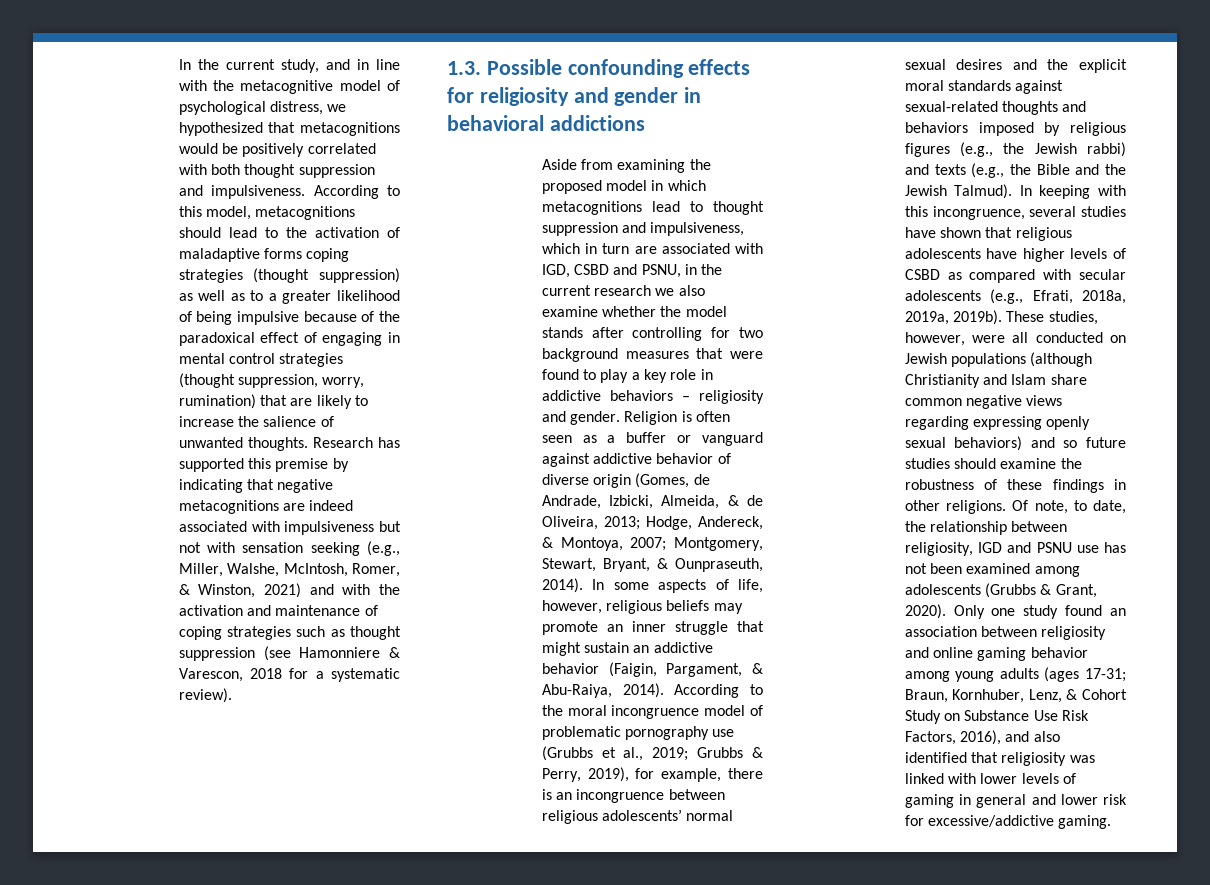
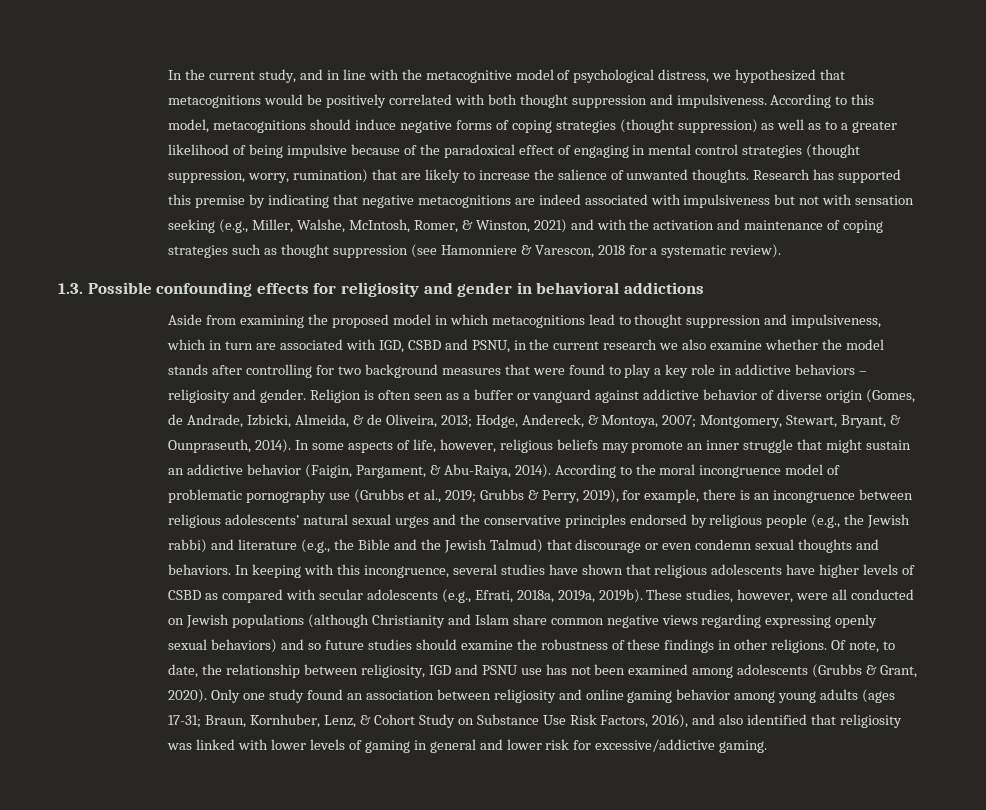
- According to this model, metacognitions should lead to the activation of maladaptive forms coping strategies (thought suppression) as well as to a greater likelihood of being impulsive because of the paradoxical effect of engaging in mental control strategies (thought suppression, worry, rumination) that are likely to increase the salience of unwanted thoughts.
+ According to this model, metacognitions should induce negative forms of coping strategies (thought suppression) as well as to a greater likelihood of being impulsive because of the paradoxical effect of engaging in mental control strategies (thought suppression, worry, rumination) that are likely to increase the salience of unwanted thoughts.
- According to the moral incongruence model of problematic pornography use (Grubbs et al., 2019; Grubbs & Perry, 2019), for example, there is an incongruence between religious adolescents’ normal sexual desires and the explicit moral standards against sexual-related thoughts and behaviors imposed by religious figures (e.g., the Jewish rabbi) and texts (e.g., the Bible and the Jewish Talmud).
+ According to the moral incongruence model of problematic pornography use (Grubbs et al., 2019; Grubbs & Perry, 2019), for example, there is an incongruence between religious adolescents’ natural sexual urges and the conservative principles endorsed by religious people (e.g., the Jewish rabbi) and literature (e.g., the Bible and the Jewish Talmud) that discourage or even condemn sexual thoughts and behaviors.

